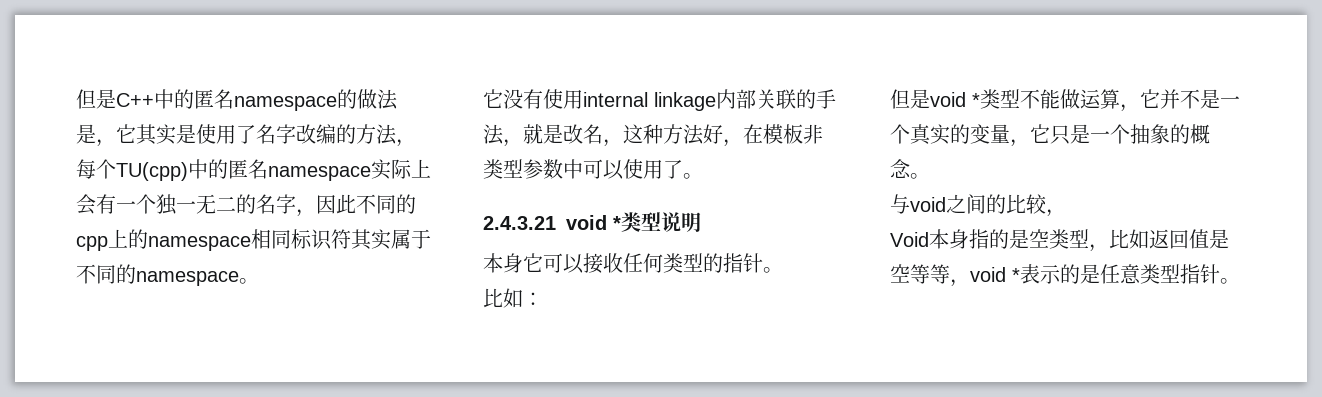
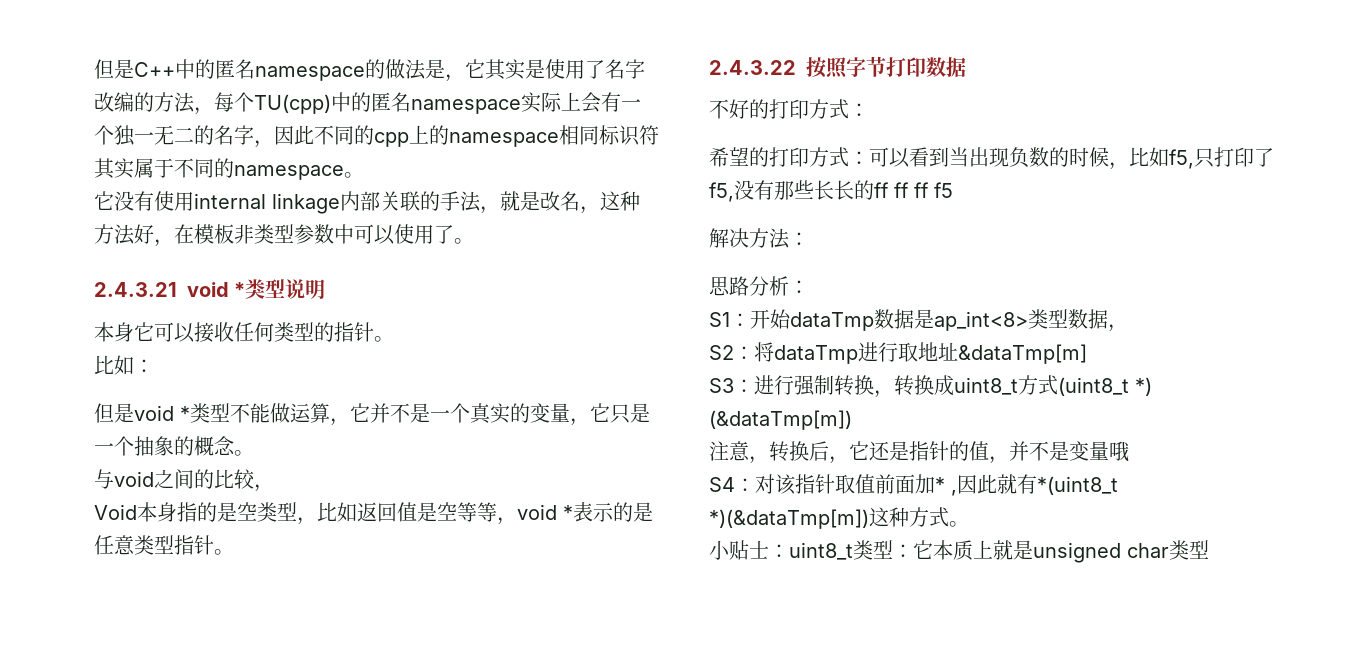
+ 2.4.3.22按照字节打印数据
+ 不好的打印方式：
+ 希望的打印方式：可以看到当出现负数的时候，比如f5,只打印了f5,没有那些长长的ff ff ff f5
+ 解决方法：
+ 思路分析：
+ S1：开始dataTmp数据是ap_int<8>类型数据，
+ S2：将dataTmp进行取地址&dataTmp[m]
+ S3：进行强制转换，转换成uint8_t方式(uint8_t *) (&dataTmp[m])
+ 注意，转换后，它还是指针的值，并不是变量哦
+ S4：对该指针取值前面加* ,因此就有*(uint8_t *)(&dataTmp[m])这种方式。
+ 小贴士：uint8_t类型：它本质上就是unsigned char类型

